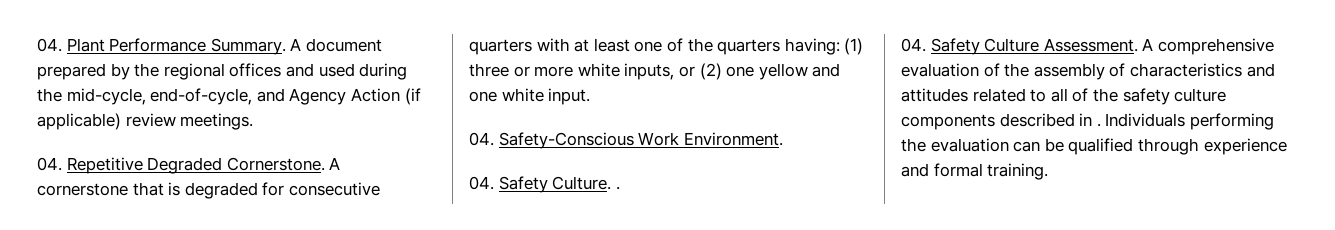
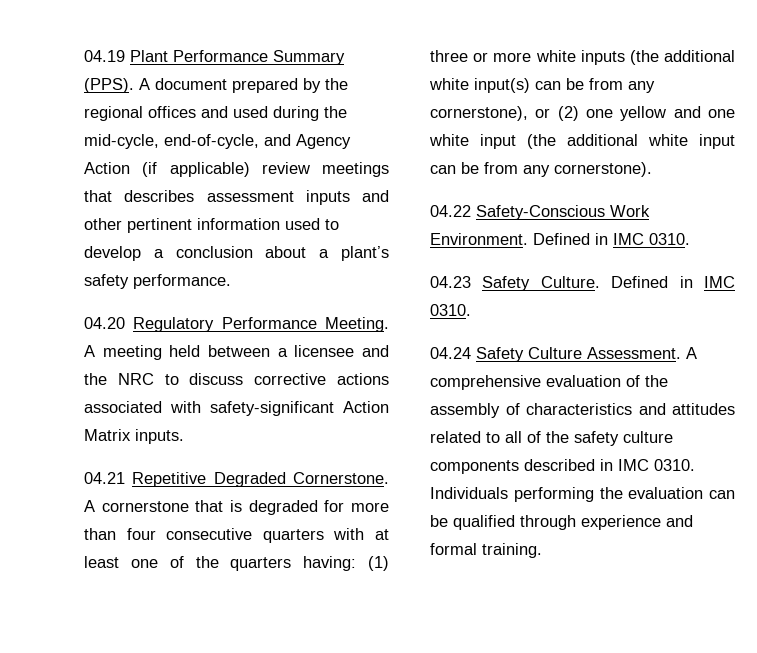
- 04. Plant Performance Summary.
+ 04.19 Plant Performance Summary (PPS).
- A document prepared by the regional offices and used during the mid-cycle, end-of-cycle, and Agency Action (if applicable) review meetings.
- 04. Repetitive Degraded Cornerstone.
+ A document prepared by the regional offices and used during the mid-cycle, end-of-cycle, and Agency Action (if applicable) review meetings that describes assessment inputs and other pertinent information used to develop a conclusion about a plant’s safety performance.
+ 04.20 Regulatory Performance Meeting. A meeting held between a licensee and the NRC to discuss corrective actions associated with safety-significant Action Matrix inputs.
+ 04.21 Repetitive Degraded Cornerstone.
- A cornerstone that is degraded for consecutive quarters with at least one of the quarters having: (1) three or more white inputs, or (2) one yellow and one white input.
- 04. Safety-Conscious Work Environment.
- 04. Safety Culture. .
- 04. Safety Culture Assessment.
+ A cornerstone that is degraded for more than four consecutive quarters with at least one of the quarters having: (1) three or more white inputs (the additional white input(s) can be from any cornerstone), or (2) one yellow and one white input (the additional white input can be from any cornerstone).
+ 04.22 Safety-Conscious Work Environment. Defined in IMC 0310.
+ 04.23 Safety Culture. Defined in IMC 0310.
+ 04.24 Safety Culture Assessment.
- A comprehensive evaluation of the assembly of characteristics and attitudes related to all of the safety culture components described in .
+ A comprehensive evaluation of the assembly of characteristics and attitudes related to all of the safety culture components described in IMC 0310.

